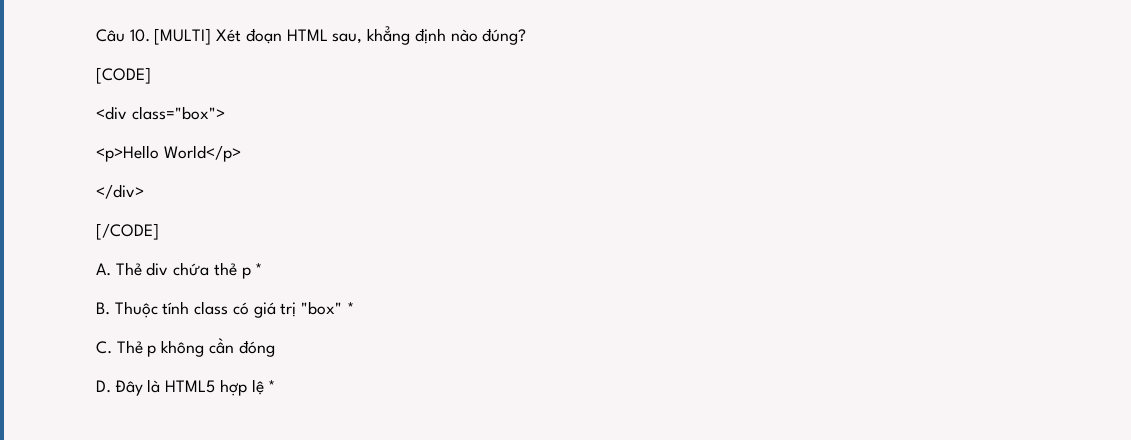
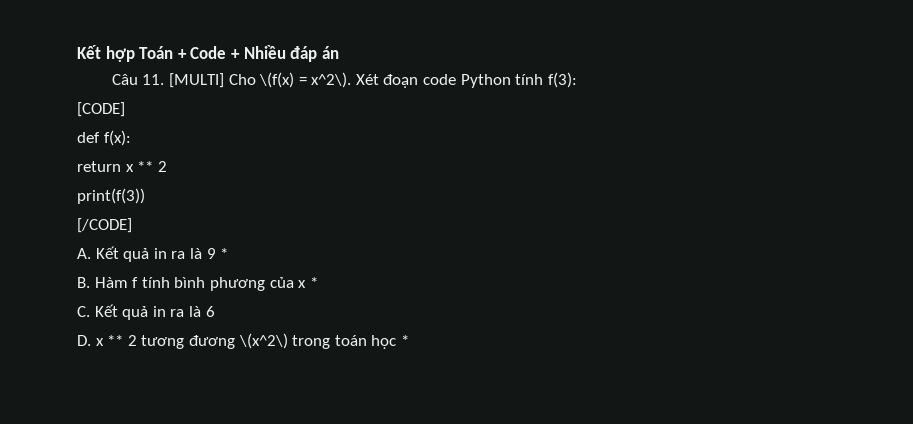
- Câu 10. [MULTI] Xét đoạn HTML sau, khẳng định nào đúng?
+ Kết hợp Toán + Code + Nhiều đáp án
+ Câu 11. [MULTI] Cho \(f(x) = x^2\). Xét đoạn code Python tính f(3):
  [CODE]
- <div class="box">
- <p>Hello World</p>
- </div>
+ def f(x):
+ return x ** 2
+ print(f(3))
  [/CODE]
- A. Thẻ div chứa thẻ p *
- B. Thuộc tính class có giá trị "box" *
- C. Thẻ p không cần đóng
- D. Đây là HTML5 hợp lệ *
+ A. Kết quả in ra là 9 *
+ B. Hàm f tính bình phương của x *
+ C. Kết quả in ra là 6
+ D. x ** 2 tương đương \(x^2\) trong toán học *

